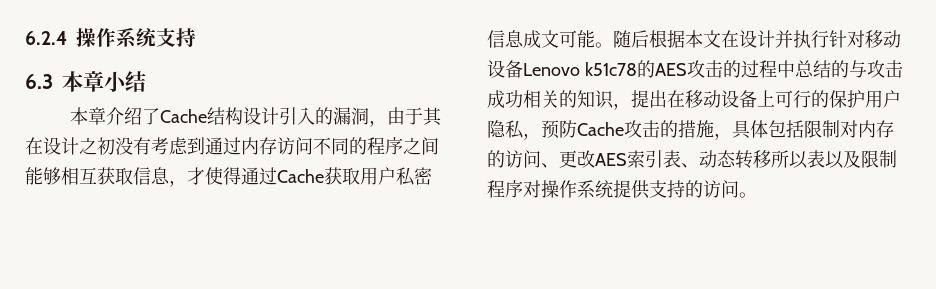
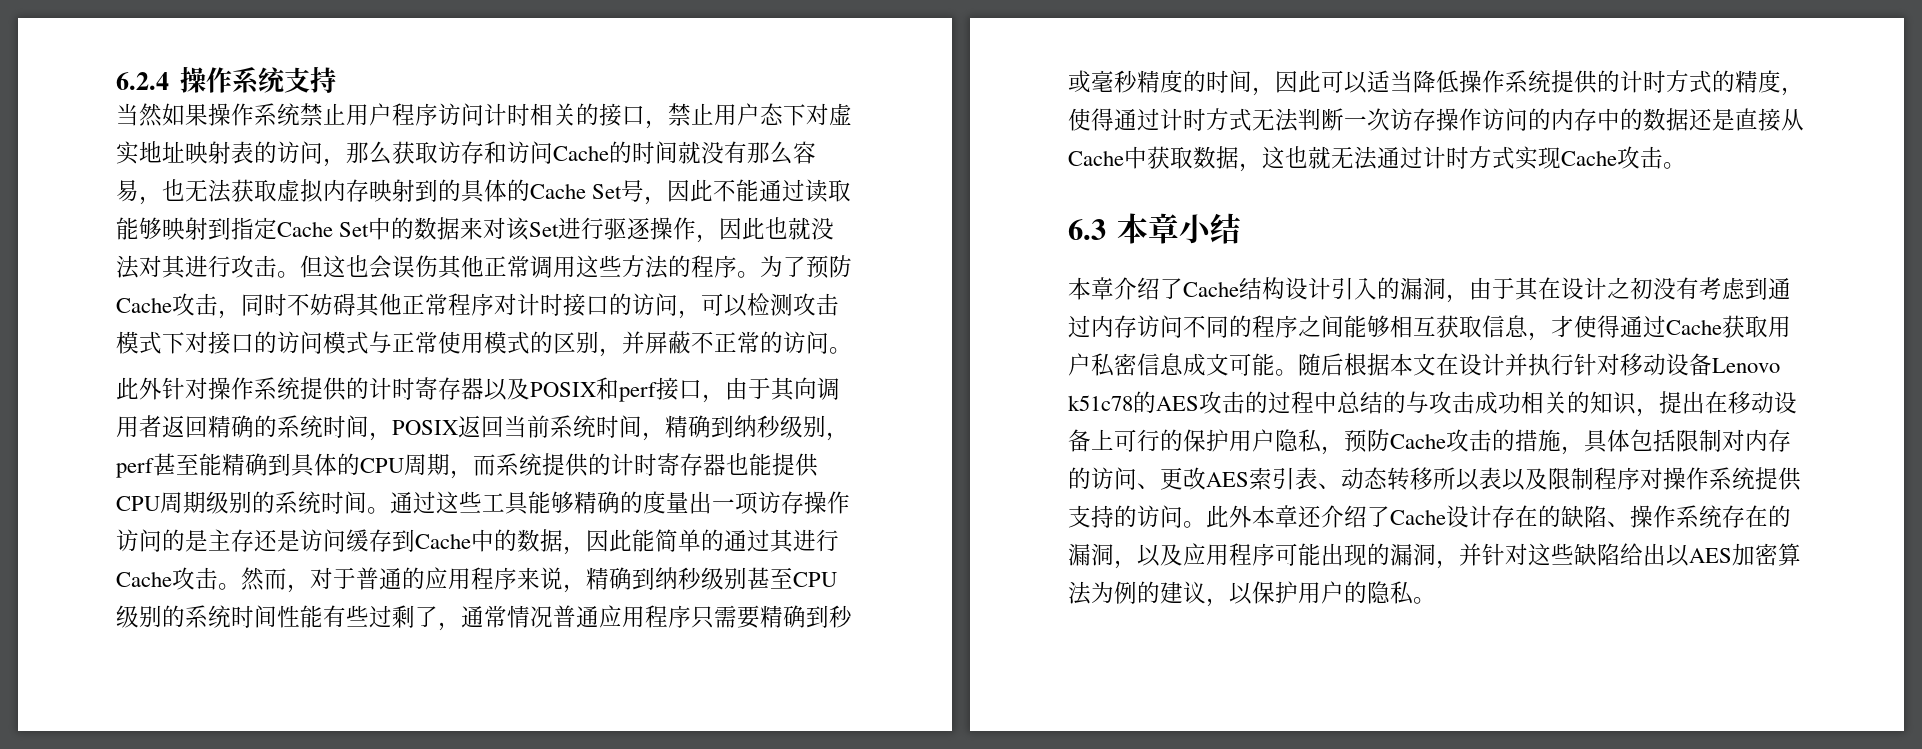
+ 当然如果操作系统禁止用户程序访问计时相关的接口，禁止用户态下对虚实地址映射表的访问，那么获取访存和访问Cache的时间就没有那么容易，也无法获取虚拟内存映射到的具体的Cache Set号，因此不能通过读取能够映射到指定Cache Set中的数据来对该Set进行驱逐操作，因此也就没法对其进行攻击。但这也会误伤其他正常调用这些方法的程序。为了预防Cache攻击，同时不妨碍其他正常程序对计时接口的访问，可以检测攻击模式下对接口的访问模式与正常使用模式的区别，并屏蔽不正常的访问。
+ 此外针对操作系统提供的计时寄存器以及POSIX和perf接口，由于其向调用者返回精确的系统时间，POSIX返回当前系统时间，精确到纳秒级别，perf甚至能精确到具体的CPU周期，而系统提供的计时寄存器也能提供CPU周期级别的系统时间。通过这些工具能够精确的度量出一项访存操作访问的是主存还是访问缓存到Cache中的数据，因此能简单的通过其进行Cache攻击。然而，对于普通的应用程序来说，精确到纳秒级别甚至CPU级别的系统时间性能有些过剩了，通常情况普通应用程序只需要精确到秒或毫秒精度的时间，因此可以适当降低操作系统提供的计时方式的精度，使得通过计时方式无法判断一次访存操作访问的内存中的数据还是直接从Cache中获取数据，这也就无法通过计时方式实现Cache攻击。
+ 此外本章还介绍了Cache设计存在的缺陷、操作系统存在的漏洞，以及应用程序可能出现的漏洞，并针对这些缺陷给出以AES加密算法为例的建议，以保护用户的隐私。

